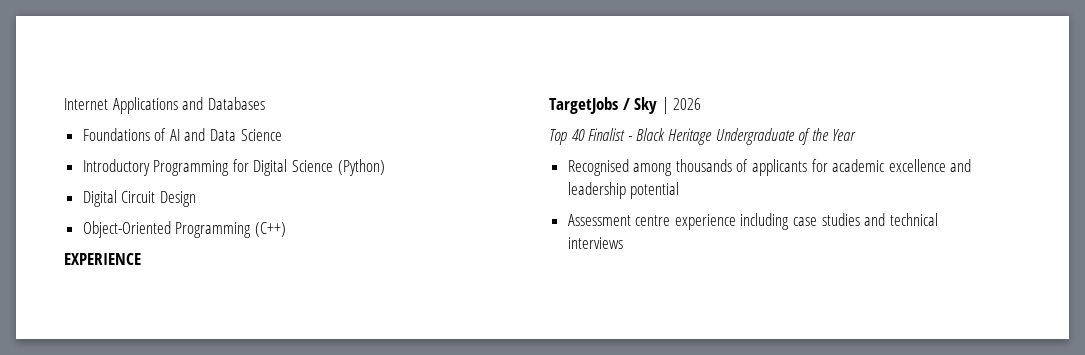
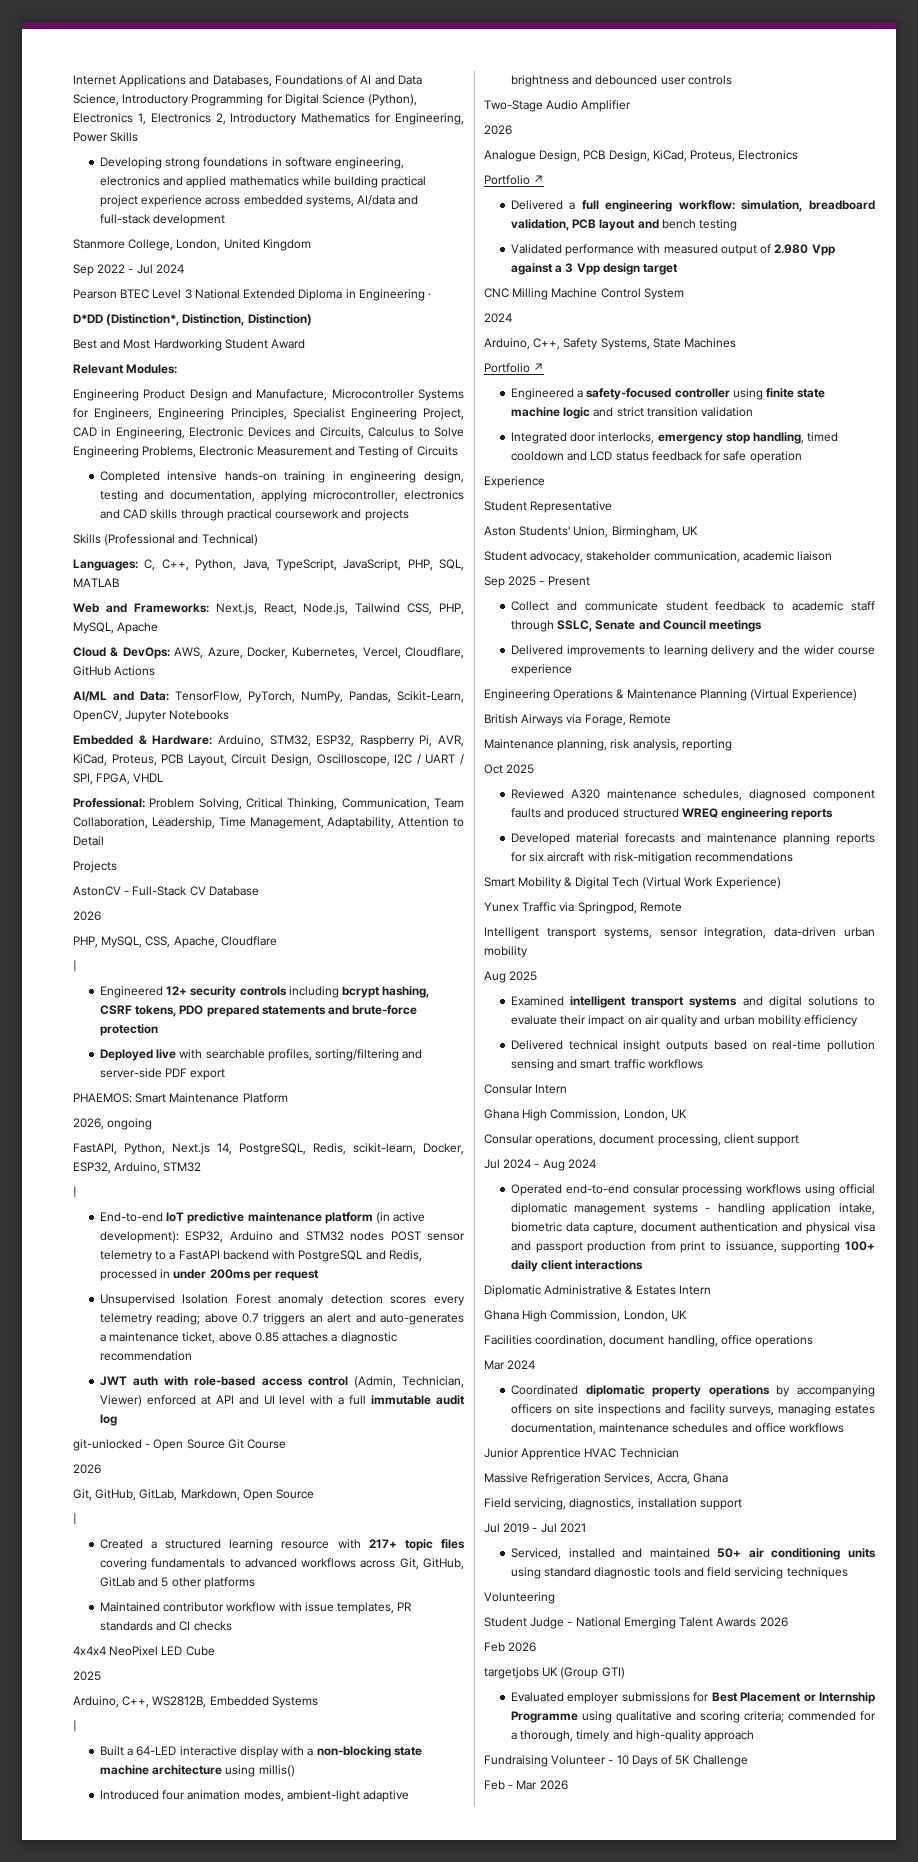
- Internet Applications and Databases
- Foundations of AI and Data Science
- Introductory Programming for Digital Science (Python)
- Digital Circuit Design
- Object-Oriented Programming (C++)
- EXPERIENCE
- TargetJobs / Sky | 2026
- Top 40 Finalist - Black Heritage Undergraduate of the Year
- Recognised among thousands of applicants for academic excellence and leadership potential
- Assessment centre experience including case studies and technical interviews
+ Internet Applications and Databases, Foundations of AI and Data Science, Introductory Programming for Digital Science (Python), Electronics 1, Electronics 2, Introductory Mathematics for Engineering, Power Skills
+ Developing strong foundations in software engineering, electronics and applied mathematics while building practical project experience across embedded systems, AI/data and full-stack development
+ Stanmore College, London, United Kingdom
+ Sep 2022 - Jul 2024
+ Pearson BTEC Level 3 National Extended Diploma in Engineering ·
+ D*DD (Distinction*, Distinction, Distinction)
+ Best and Most Hardworking Student Award
+ Relevant Modules:
+ Engineering Product Design and Manufacture, Microcontroller Systems for Engineers, Engineering Principles, Specialist Engineering Project, CAD in Engineering, Electronic Devices and Circuits, Calculus to Solve Engineering Problems, Electronic Measurement and Testing of Circuits
+ Completed intensive hands-on training in engineering design, testing and documentation, applying microcontroller, electronics and CAD skills through practical coursework and projects
+ Skills (Professional and Technical)
+ Languages: C, C++, Python, Java, TypeScript, JavaScript, PHP, SQL, MATLAB
+ Web and Frameworks: Next.js, React, Node.js, Tailwind CSS, PHP, MySQL, Apache
+ Cloud & DevOps: AWS, Azure, Docker, Kubernetes, Vercel, Cloudflare, GitHub Actions
+ AI/ML and Data: TensorFlow, PyTorch, NumPy, Pandas, Scikit-Learn, OpenCV, Jupyter Notebooks
+ Embedded & Hardware: Arduino, STM32, ESP32, Raspberry Pi, AVR, KiCad, Proteus, PCB Layout, Circuit Design, Oscilloscope, I2C / UART / SPI, FPGA, VHDL
+ Professional: Problem Solving, Critical Thinking, Communication, Team Collaboration, Leadership, Time Management, Adaptability, Attention to Detail
+ Projects
+ AstonCV - Full-Stack CV Database
+ 2026
+ PHP, MySQL, CSS, Apache, Cloudflare
+ |
+ Engineered 12+ security controls including bcrypt hashing, CSRF tokens, PDO prepared statements and brute-force protection
+ Deployed live with searchable profiles, sorting/filtering and server-side PDF export
+ PHAEMOS: Smart Maintenance Platform
+ 2026, ongoing
+ FastAPI, Python, Next.js 14, PostgreSQL, Redis, scikit-learn, Docker, ESP32, Arduino, STM32
+ |
+ End-to-end IoT predictive maintenance platform (in active development): ESP32, Arduino and STM32 nodes POST sensor telemetry to a FastAPI backend with PostgreSQL and Redis, processed in under 200ms per request
+ Unsupervised Isolation Forest anomaly detection scores every telemetry reading; above 0.7 triggers an alert and auto-generates a maintenance ticket, above 0.85 attaches a diagnostic recommendation
+ JWT auth with role-based access control (Admin, Technician, Viewer) enforced at API and UI level with a full immutable audit log
+ git-unlocked - Open Source Git Course
+ 2026
+ Git, GitHub, GitLab, Markdown, Open Source
+ |
+ Created a structured learning resource with 217+ topic files covering fundamentals to advanced workflows across Git, GitHub, GitLab and 5 other platforms
+ Maintained contributor workflow with issue templates, PR standards and CI checks
+ 4x4x4 NeoPixel LED Cube
+ 2025
+ Arduino, C++, WS2812B, Embedded Systems
+ |
+ Built a 64-LED interactive display with a non-blocking state machine architecture using millis()
+ Introduced four animation modes, ambient-light adaptive brightness and debounced user controls
+ Two-Stage Audio Amplifier
+ 2026
+ Analogue Design, PCB Design, KiCad, Proteus, Electronics
+ Portfolio ↗
+ Delivered a full engineering workflow: simulation, breadboard validation, PCB layout and bench testing
+ Validated performance with measured output of 2.980 Vpp against a 3 Vpp design target
+ CNC Milling Machine Control System
+ 2024
+ Arduino, C++, Safety Systems, State Machines
+ Portfolio ↗
+ Engineered a safety-focused controller using finite state machine logic and strict transition validation
+ Integrated door interlocks, emergency stop handling, timed cooldown and LCD status feedback for safe operation
+ Experience
+ Student Representative
+ Aston Students' Union, Birmingham, UK
+ Student advocacy, stakeholder communication, academic liaison
+ Sep 2025 - Present
+ Collect and communicate student feedback to academic staff through SSLC, Senate and Council meetings
+ Delivered improvements to learning delivery and the wider course experience
+ Engineering Operations & Maintenance Planning (Virtual Experience)
+ British Airways via Forage, Remote
+ Maintenance planning, risk analysis, reporting
+ Oct 2025
+ Reviewed A320 maintenance schedules, diagnosed component faults and produced structured WREQ engineering reports
+ Developed material forecasts and maintenance planning reports for six aircraft with risk-mitigation recommendations
+ Smart Mobility & Digital Tech (Virtual Work Experience)
+ Yunex Traffic via Springpod, Remote
+ Intelligent transport systems, sensor integration, data-driven urban mobility
+ Aug 2025
+ Examined intelligent transport systems and digital solutions to evaluate their impact on air quality and urban mobility efficiency
+ Delivered technical insight outputs based on real-time pollution sensing and smart traffic workflows
+ Consular Intern
+ Ghana High Commission, London, UK
+ Consular operations, document processing, client support
+ Jul 2024 - Aug 2024
+ Operated end-to-end consular processing workflows using official diplomatic management systems - handling application intake, biometric data capture, document authentication and physical visa and passport production from print to issuance, supporting 100+ daily client interactions
+ Diplomatic Administrative & Estates Intern
+ Ghana High Commission, London, UK
+ Facilities coordination, document handling, office operations
+ Mar 2024
+ Coordinated diplomatic property operations by accompanying officers on site inspections and facility surveys, managing estates documentation, maintenance schedules and office workflows
+ Junior Apprentice HVAC Technician
+ Massive Refrigeration Services, Accra, Ghana
+ Field servicing, diagnostics, installation support
+ Jul 2019 - Jul 2021
+ Serviced, installed and maintained 50+ air conditioning units using standard diagnostic tools and field servicing techniques
+ Volunteering
+ Student Judge - National Emerging Talent Awards 2026
+ Feb 2026
+ targetjobs UK (Group GTI)
+ Evaluated employer submissions for Best Placement or Internship Programme using qualitative and scoring criteria; commended for a thorough, timely and high-quality approach
+ Fundraising Volunteer - 10 Days of 5K Challenge
+ Feb - Mar 2026

